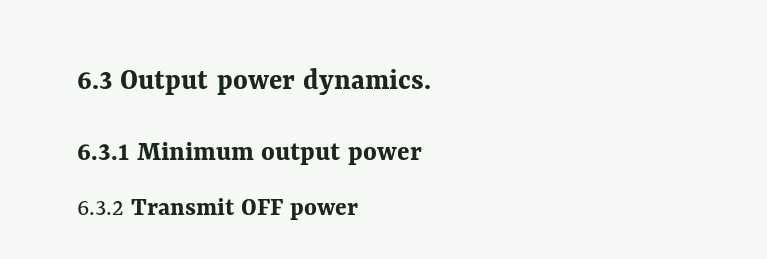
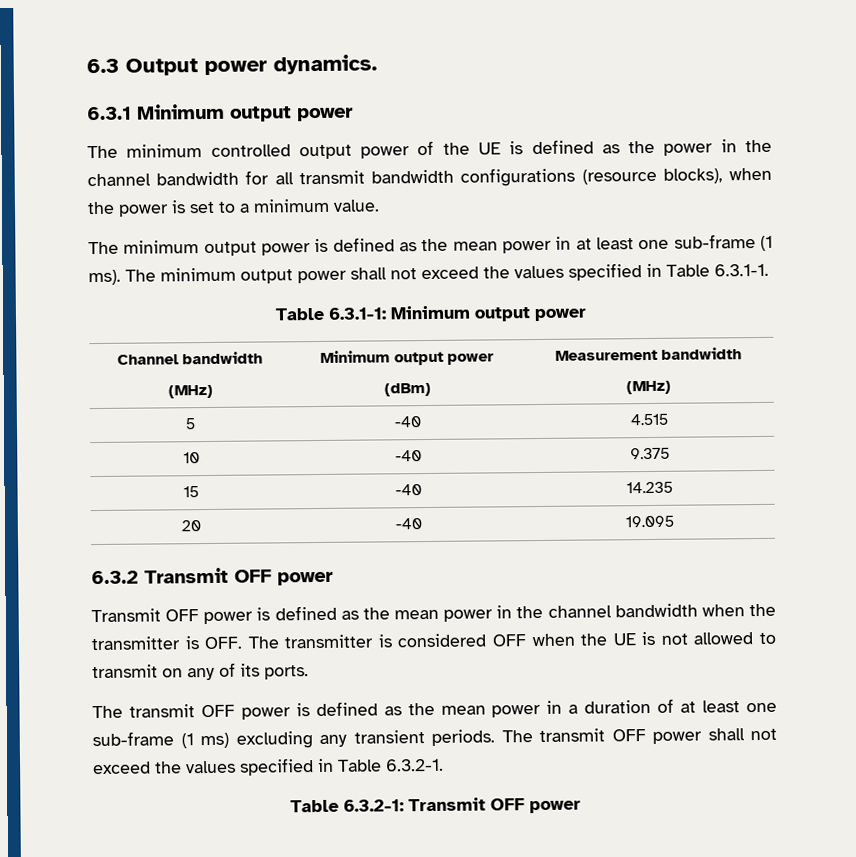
+ The minimum controlled output power of the UE is defined as the power in the channel bandwidth for all transmit bandwidth configurations (resource blocks), when the power is set to a minimum value.
+ The minimum output power is defined as the mean power in at least one sub-frame (1 ms). The minimum output power shall not exceed the values specified in Table 6.3.1-1.
+ Table 6.3.1-1: Minimum output power
+ Channel bandwidth
+ (MHz) | Minimum output power
+ (dBm) | Measurement bandwidth
+ (MHz)
+ 5 | -40 | 4.515
+ 10 | -40 | 9.375
+ 15 | -40 | 14.235
+ 20 | -40 | 19.095
  6.3.2 Transmit OFF power
+ Transmit OFF power is defined as the mean power in the channel bandwidth when the transmitter is OFF. The transmitter is considered OFF when the UE is not allowed to transmit on any of its ports.
+ The transmit OFF power is defined as the mean power in a duration of at least one sub-frame (1 ms) excluding any transient periods. The transmit OFF power shall not exceed the values specified in Table 6.3.2-1.
+ Table 6.3.2-1: Transmit OFF power

